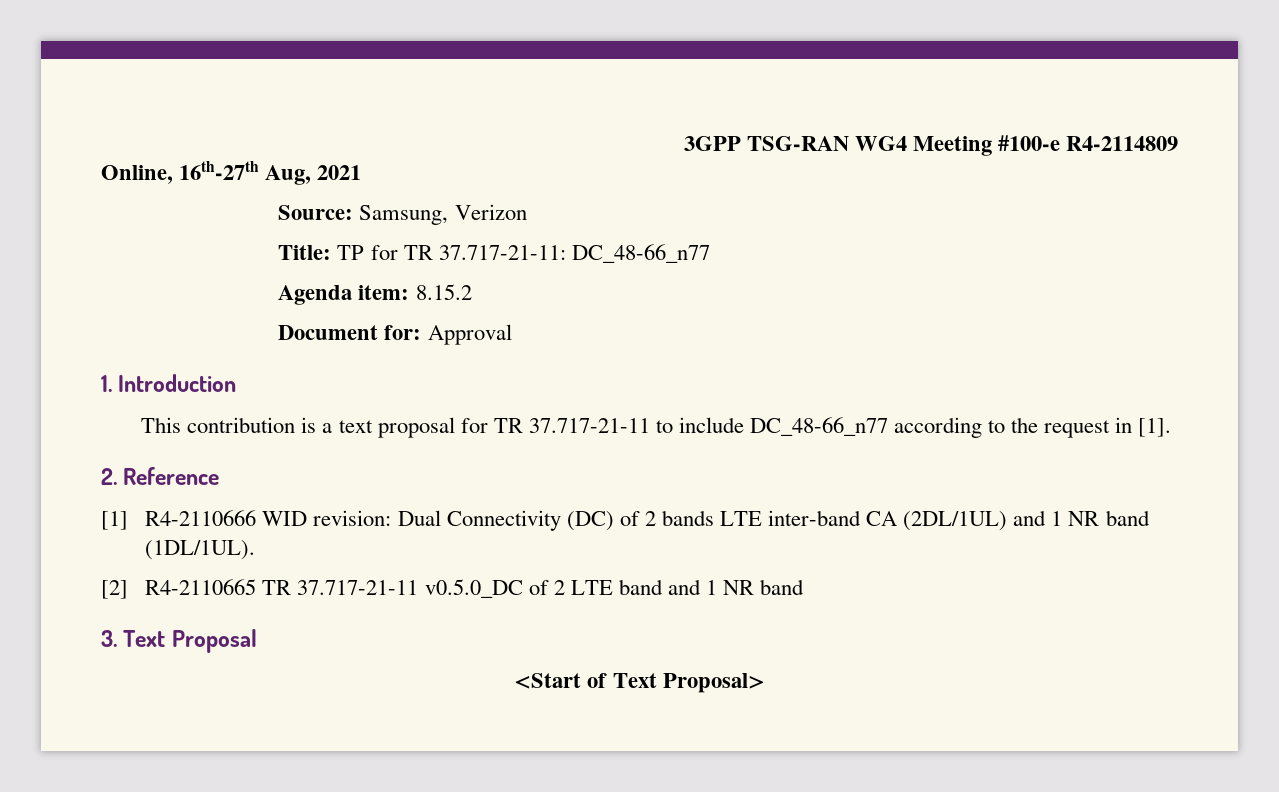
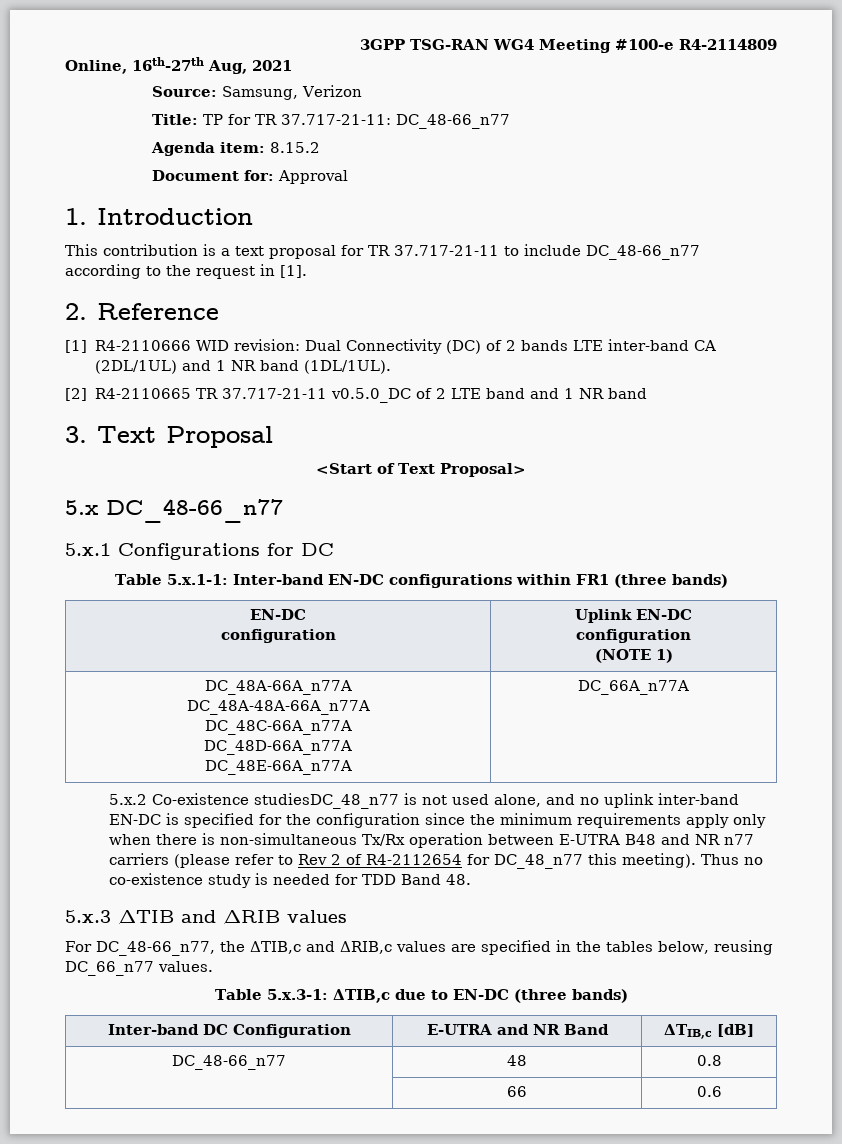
+ 5.x DC_48-66_n77
+ 5.x.1 Configurations for DC
+ Table 5.x.1-1: Inter-band EN-DC configurations within FR1 (three bands)
+ EN-DC
+ configuration | Uplink EN-DC
+ configuration
+ (NOTE 1)
+ DC_48A-66A_n77A
+ DC_48A-48A-66A_n77A
+ DC_48C-66A_n77A
+ DC_48D-66A_n77A
+ DC_48E-66A_n77A | DC_66A_n77A
+ 5.x.2 Co-existence studiesDC_48_n77 is not used alone, and no uplink inter-band EN-DC is specified for the configuration since the minimum requirements apply only when there is non-simultaneous Tx/Rx operation between E-UTRA B48 and NR n77 carriers (please refer to Rev 2 of R4-2112654 for DC_48_n77 this meeting). Thus no co-existence study is needed for TDD Band 48.
+ 5.x.3 ∆TIB and ∆RIB values
+ For DC_48-66_n77, the ΔTIB,c and ΔRIB,c values are specified in the tables below, reusing DC_66_n77 values.
+ Table 5.x.3-1: ΔTIB,c due to EN-DC (three bands)
+ Inter-band DC Configuration | E-UTRA and NR Band | ΔTIB,c [dB]
+ DC_48-66_n77 | 48 | 0.8
+ | 66 | 0.6

